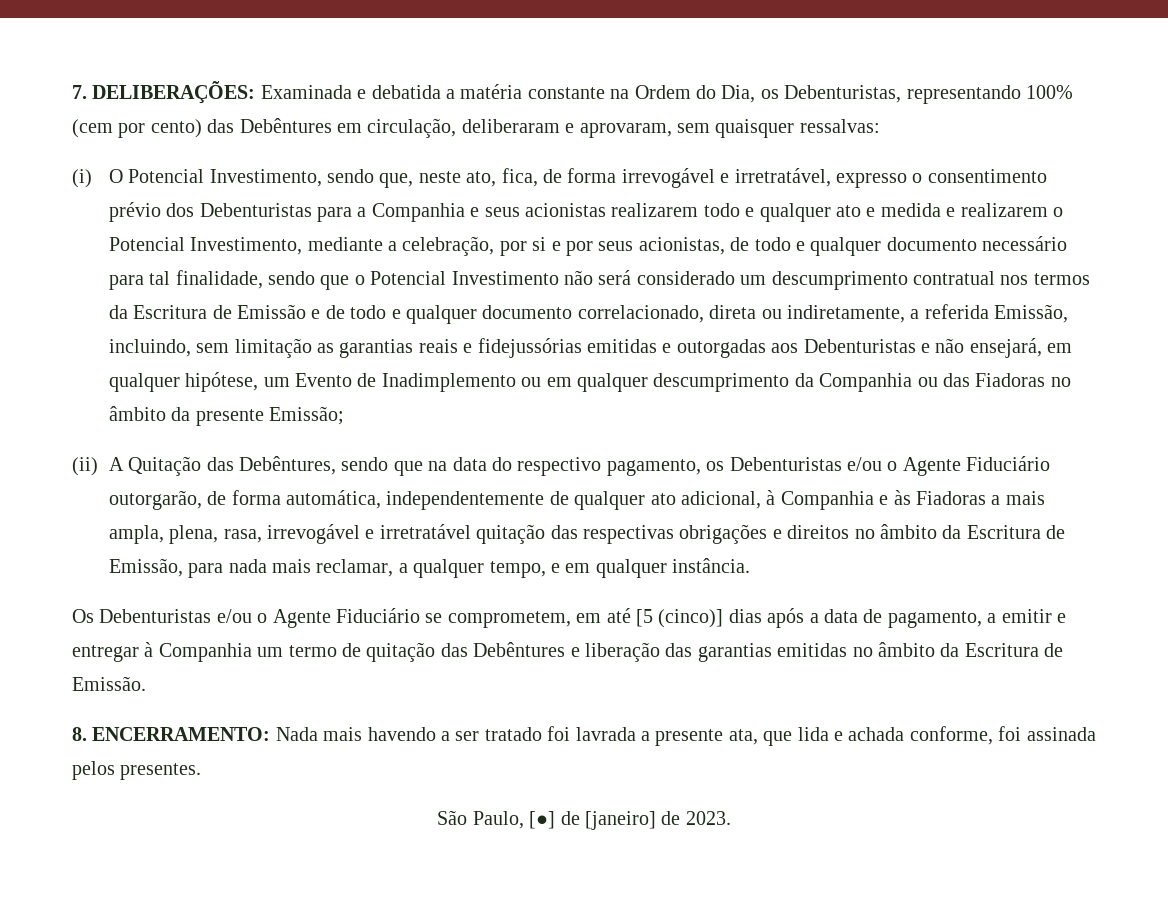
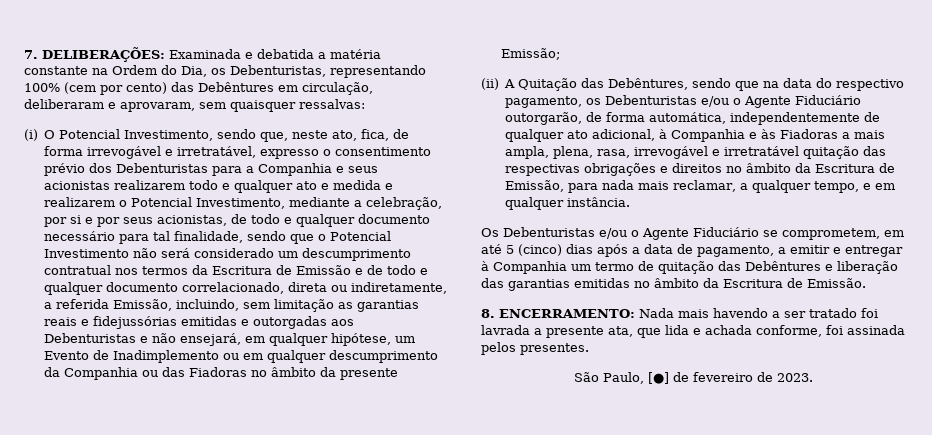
- Os Debenturistas e/ou o Agente Fiduciário se comprometem, em até [5 (cinco)] dias após a data de pagamento, a emitir e entregar à Companhia um termo de quitação das Debêntures e liberação das garantias emitidas no âmbito da Escritura de Emissão.
+ Os Debenturistas e/ou o Agente Fiduciário se comprometem, em até 5 (cinco) dias após a data de pagamento, a emitir e entregar à Companhia um termo de quitação das Debêntures e liberação das garantias emitidas no âmbito da Escritura de Emissão.
- São Paulo, [●] de [janeiro] de 2023.
+ São Paulo, [●] de fevereiro de 2023.

